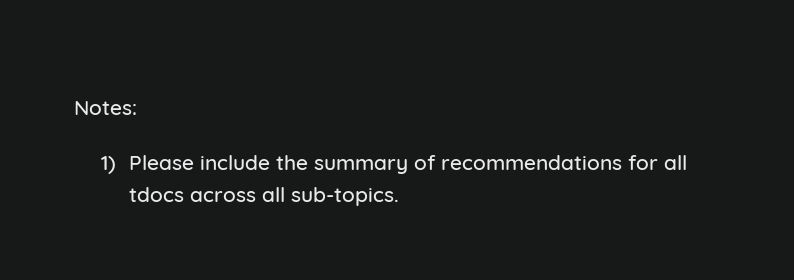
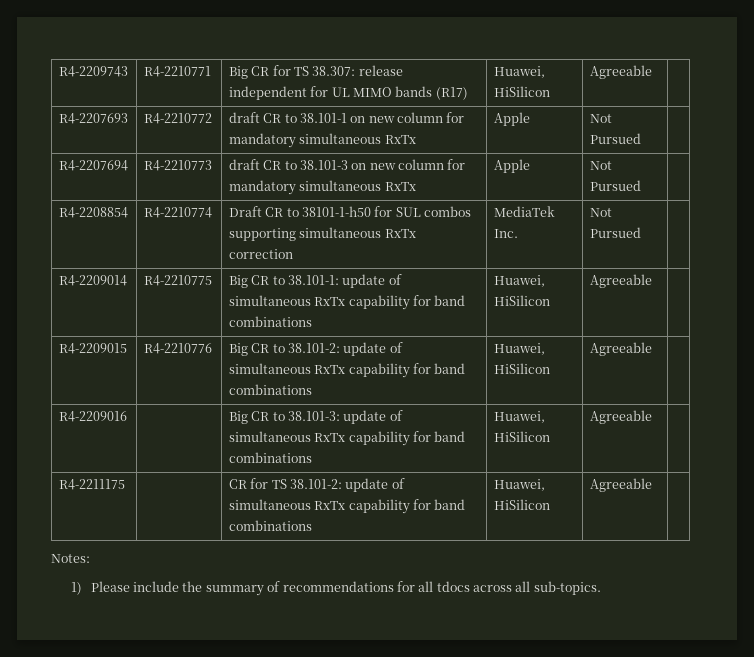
+ R4-2209743 | R4-2210771 | Big CR for TS 38.307: release independent for UL MIMO bands (R17) | Huawei, HiSilicon | Agreeable |
+ R4-2207693 | R4-2210772 | draft CR to 38.101-1 on new column for mandatory simultaneous RxTx | Apple | Not Pursued |
+ R4-2207694 | R4-2210773 | draft CR to 38.101-3 on new column for mandatory simultaneous RxTx | Apple | Not Pursued |
+ R4-2208854 | R4-2210774 | Draft CR to 38101-1-h50 for SUL combos supporting simultaneous RxTx correction | MediaTek Inc. | Not Pursued |
+ R4-2209014 | R4-2210775 | Big CR to 38.101-1: update of simultaneous RxTx capability for band combinations | Huawei, HiSilicon | Agreeable |
+ R4-2209015 | R4-2210776 | Big CR to 38.101-2: update of simultaneous RxTx capability for band combinations | Huawei, HiSilicon | Agreeable |
+ R4-2209016 | | Big CR to 38.101-3: update of simultaneous RxTx capability for band combinations | Huawei, HiSilicon | Agreeable |
+ R4-2211175 | | CR for TS 38.101-2: update of simultaneous RxTx capability for band combinations | Huawei, HiSilicon | Agreeable |

